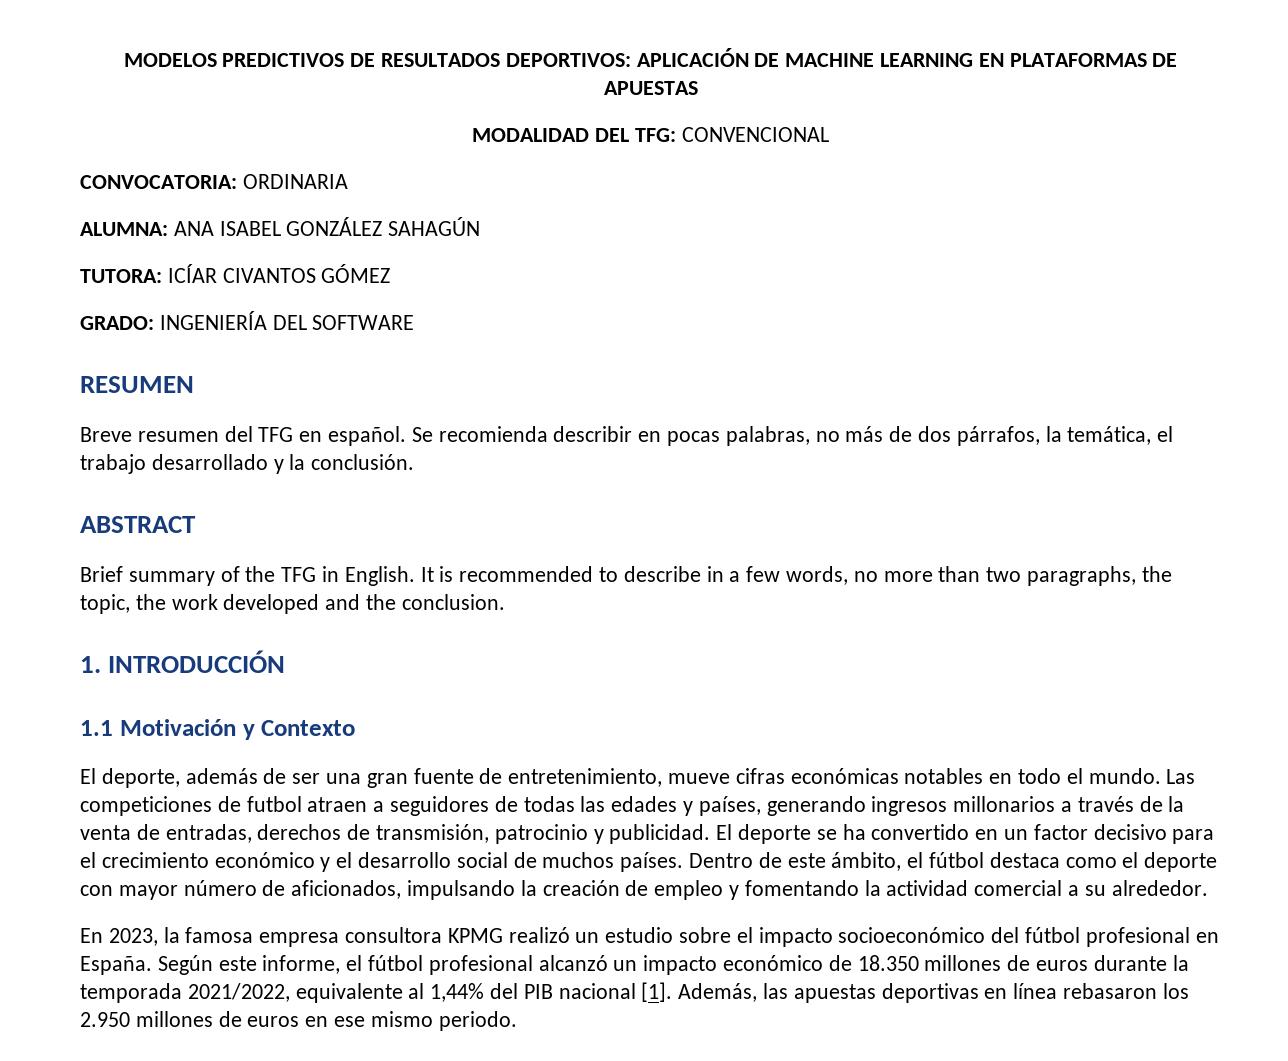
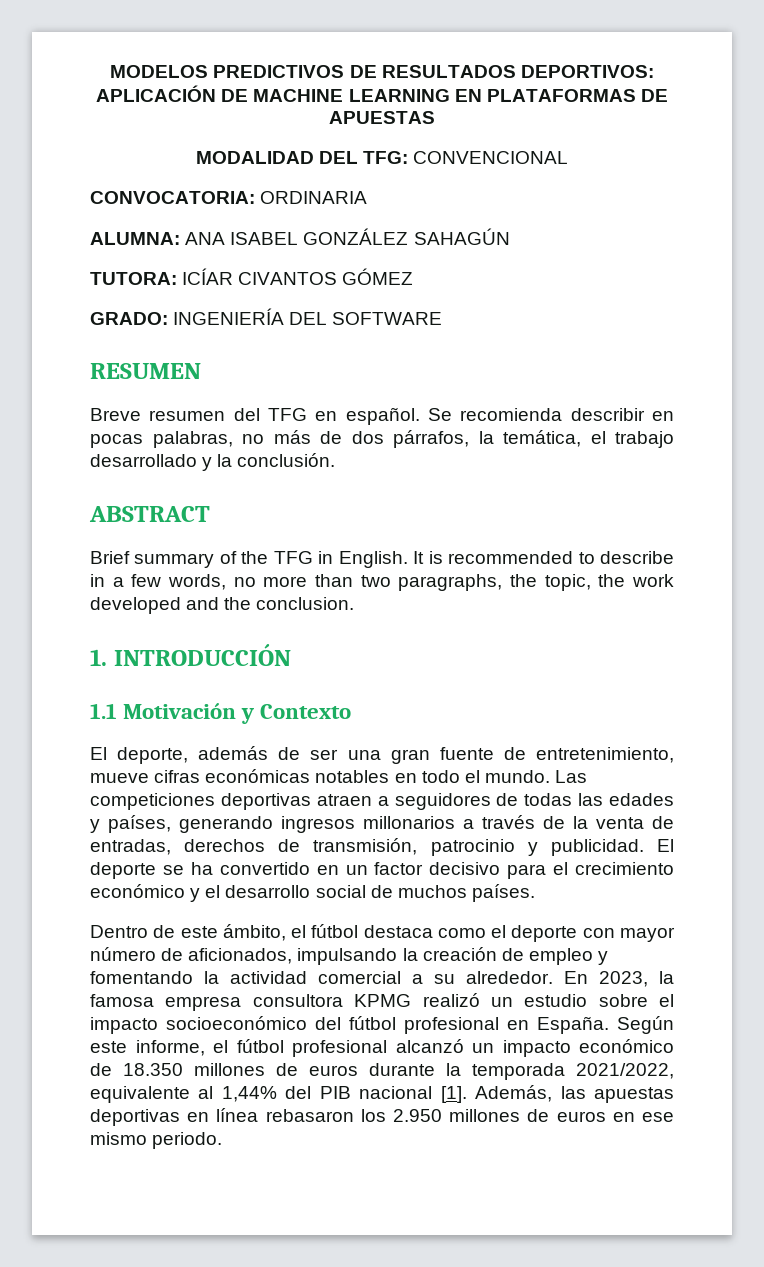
- Las competiciones de futbol atraen a seguidores de todas las edades y países, generando ingresos millonarios a través de la venta de entradas, derechos de transmisión, patrocinio y publicidad.
+ Las competiciones deportivas atraen a seguidores de todas las edades y países, generando ingresos millonarios a través de la venta de entradas, derechos de transmisión, patrocinio y publicidad.
- El deporte se ha convertido en un factor decisivo para el crecimiento económico y el desarrollo social de muchos países. Dentro de este ámbito, el fútbol destaca como el deporte con mayor número de aficionados, impulsando la creación de empleo y fomentando la actividad comercial a su alrededor.
- En 2023, la famosa empresa consultora KPMG realizó un estudio sobre el impacto socioeconómico del fútbol profesional en España.
+ El deporte se ha convertido en un factor decisivo para el crecimiento económico y el desarrollo social de muchos países.
+ Dentro de este ámbito, el fútbol destaca como el deporte con mayor número de aficionados, impulsando la creación de empleo y fomentando la actividad comercial a su alrededor. En 2023, la famosa empresa consultora KPMG realizó un estudio sobre el impacto socioeconómico del fútbol profesional en España.

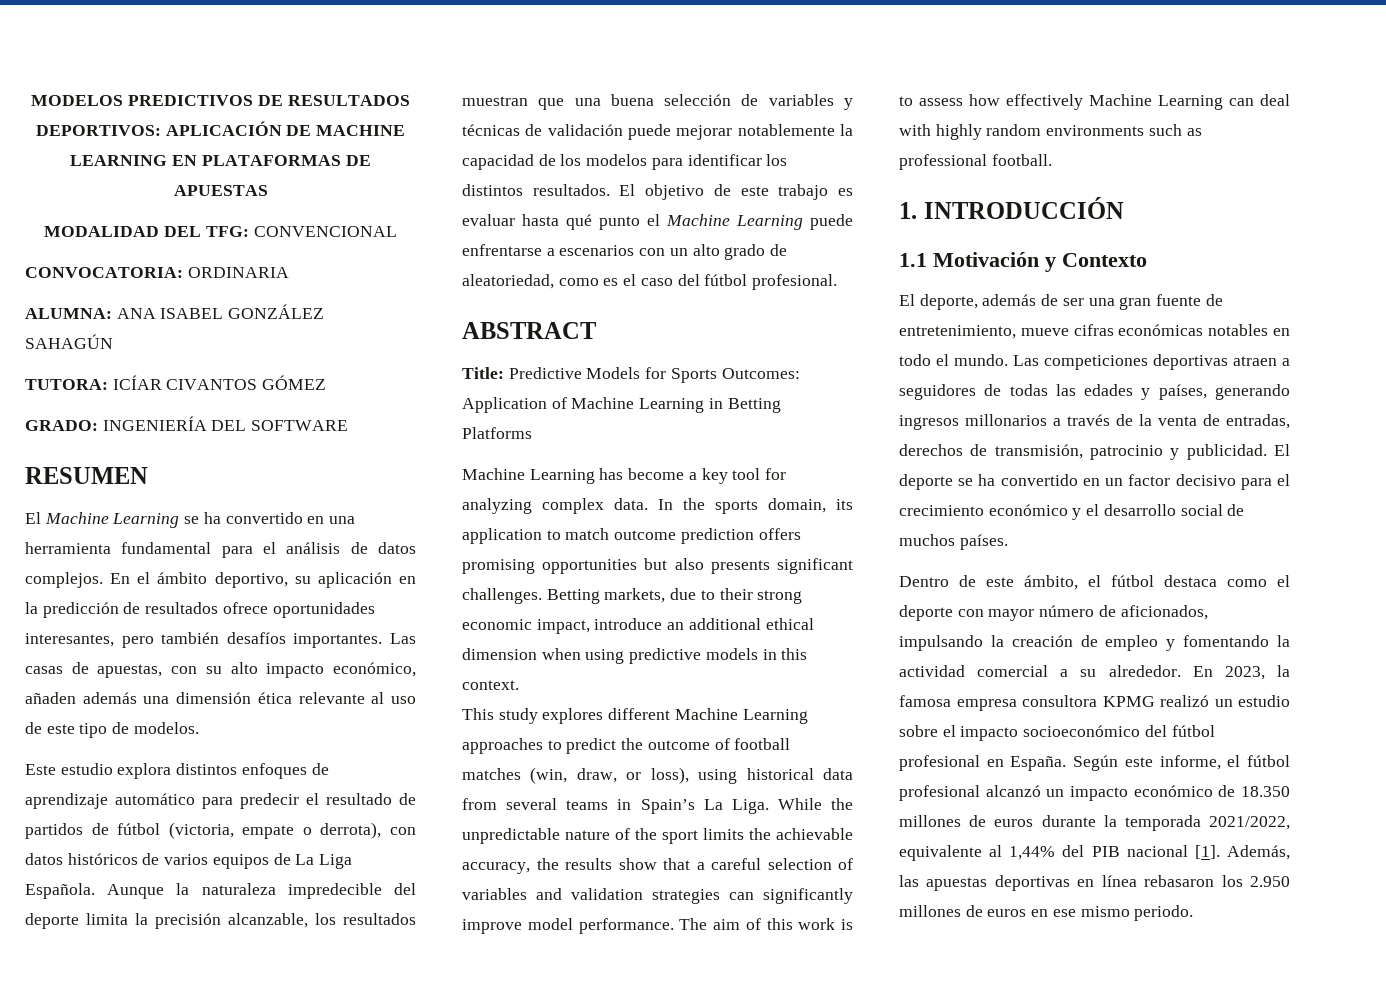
- Breve resumen del TFG en español. Se recomienda describir en pocas palabras, no más de dos párrafos, la temática, el trabajo desarrollado y la conclusión.
+ El Machine Learning se ha convertido en una herramienta fundamental para el análisis de datos complejos. En el ámbito deportivo, su aplicación en la predicción de resultados ofrece oportunidades interesantes, pero también desafíos importantes. Las casas de apuestas, con su alto impacto económico, añaden además una dimensión ética relevante al uso de este tipo de modelos.
+ Este estudio explora distintos enfoques de aprendizaje automático para predecir el resultado de partidos de fútbol (victoria, empate o derrota), con datos históricos de varios equipos de La Liga Española. Aunque la naturaleza impredecible del deporte limita la precisión alcanzable, los resultados muestran que una buena selección de variables y técnicas de validación puede mejorar notablemente la capacidad de los modelos para identificar los distintos resultados. El objetivo de este trabajo es evaluar hasta qué punto el Machine Learning puede enfrentarse a escenarios con un alto grado de aleatoriedad, como es el caso del fútbol profesional.
  ABSTRACT
- Brief summary of the TFG in English. It is recommended to describe in a few words, no more than two paragraphs, the topic, the work developed and the conclusion.
+ Title: Predictive Models for Sports Outcomes: Application of Machine Learning in Betting Platforms
+ Machine Learning has become a key tool for analyzing complex data. In the sports domain, its application to match outcome prediction offers promising opportunities but also presents significant challenges. Betting markets, due to their strong economic impact, introduce an additional ethical dimension when using predictive models in this context.
+ This study explores different Machine Learning approaches to predict the outcome of football matches (win, draw, or loss), using historical data from several teams in Spain’s La Liga. While the unpredictable nature of the sport limits the achievable accuracy, the results show that a careful selection of variables and validation strategies can significantly improve model performance. The aim of this work is to assess how effectively Machine Learning can deal with highly random environments such as professional football.

